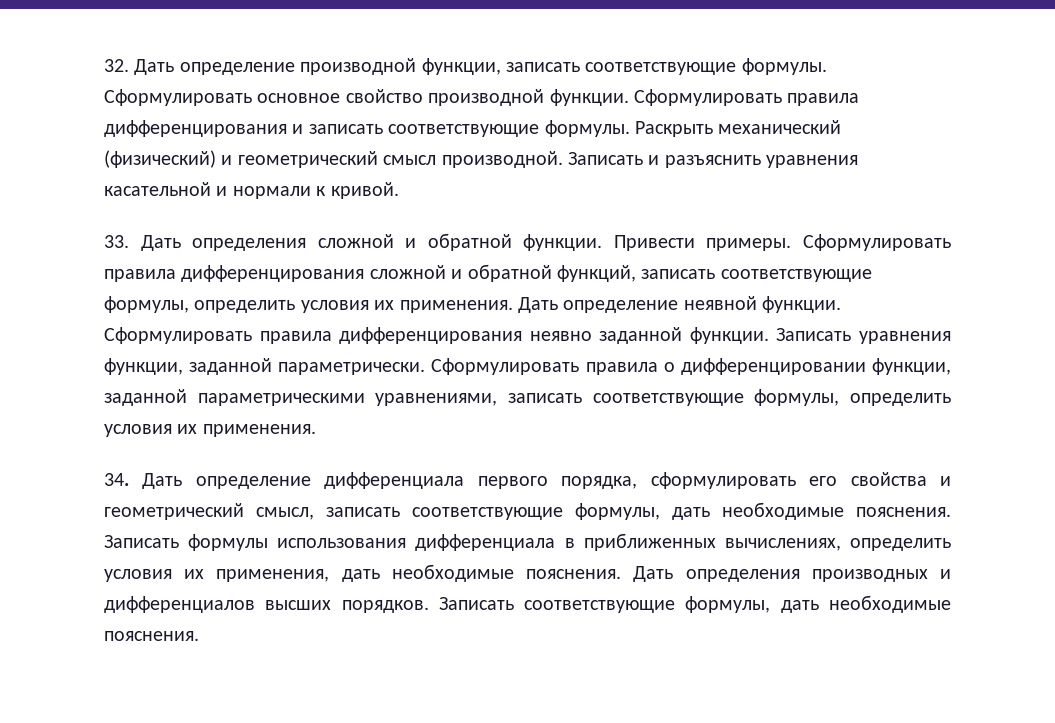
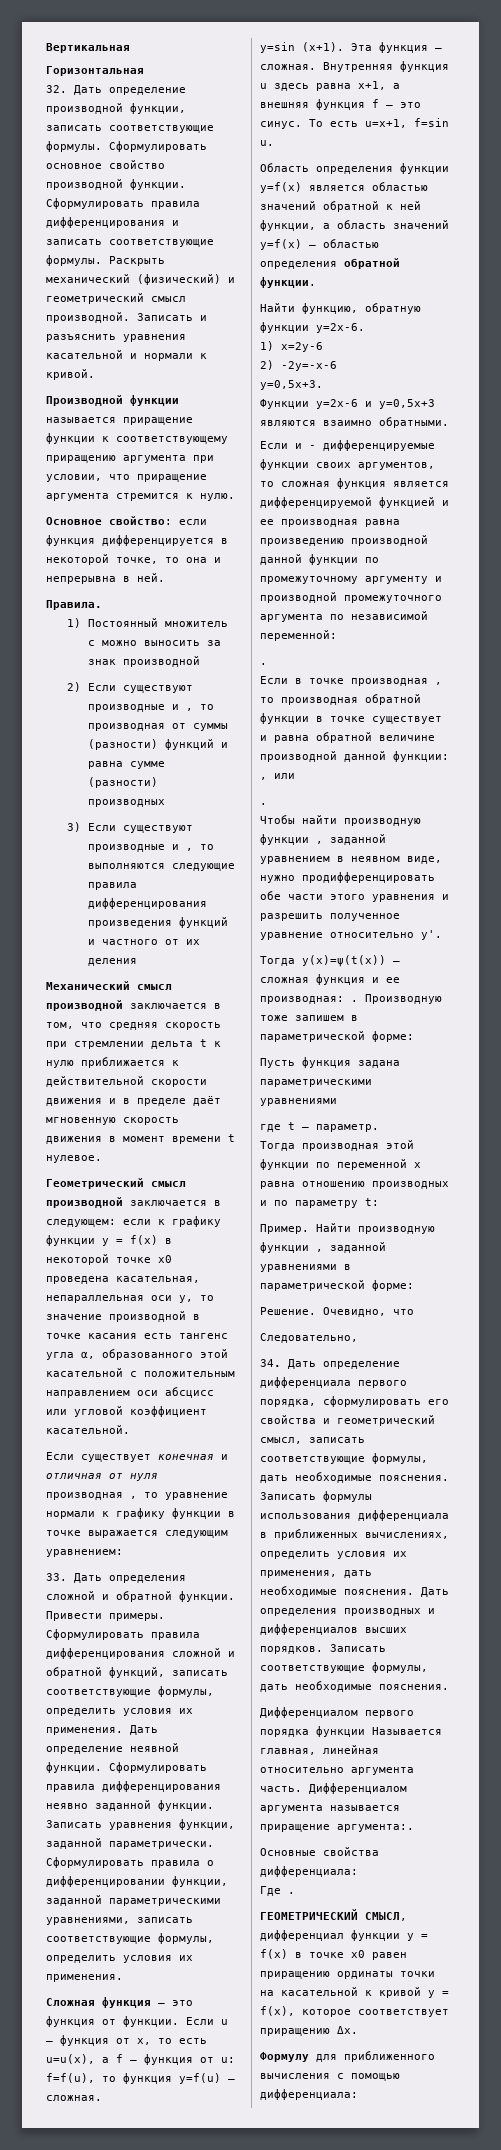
+ Вертикальная
+ Горизонтальная
+ Производной функции называется приращение функции к соответствующему приращению аргумента при условии, что приращение аргумента стремится к нулю.
+ Основное свойство: если функция дифференцируется в некоторой точке, то она и непрерывна в ней.
+ Правила.
+ 1) Постоянный множитель c можно выносить за знак производной
+ 2) Если существуют производные и , то производная от суммы (разности) функций и равна сумме (разности) производных
+ 3) Если существуют производные и , то выполняются следующие правила дифференцирования произведения функций и частного от их деления
+ Механический смысл производной заключается в том, что средняя скорость при стремлении дельта t к нулю приближается к действительной скорости движения и в пределе даёт мгновенную скорость движения в момент времени t нулевое.
+ Геометрический смысл производной заключается в следующем: если к графику функции у = f(x) в некоторой точке х0 проведена касательная, непараллельная оси у, то значение производной в точке касания есть тангенс угла α, образованного этой касательной с положительным направлением оси абсцисс или угловой коэффициент касательной.
+ Если существует конечная и отличная от нуля производная , то уравнение нормали к графику функции в точке выражается следующим уравнением:
+ Сложная функция — это функция от функции. Если u — функция от x, то есть u=u(x), а f — функция от u: f=f(u), то функция y=f(u) — сложная.
+ y=sin (x+1). Эта функция — сложная. Внутренняя функция u здесь равна x+1, а внешняя функция f — это синус. То есть u=x+1, f=sin u.
+ Область определения функции y=f(x) является областью значений обратной к ней функции, а область значений y=f(x) — областью определения обратной функции.
+ Найти функцию, обратную функции y=2x-6.
+ 1) x=2y-6
+ 2) -2y=-x-6
+ y=0,5x+3.
+ Функции y=2x-6 и y=0,5x+3 являются взаимно обратными.
+ Если и - дифференцируемые функции своих аргументов, то сложная функция является дифференцируемой функцией и ее производная равна произведению производной данной функции по промежуточному аргументу и производной промежуточного аргумента по независимой переменной:
+ .
+ Если в точке производная , то производная обратной функции в точке существует и равна обратной величине производной данной функции: , или
+ .
+ Чтобы найти производную функции , заданной уравнением в неявном виде, нужно продифференцировать обе части этого уравнения и разрешить полученное уравнение относительно y'.
+ Тогда y(x)=ψ(t(x)) – сложная функция и ее производная: . Производную тоже запишем в параметрической форме:
+ Пусть функция задана параметрическими уравнениями
+ где t – параметр.
+ Тогда производная этой функции по переменной x равна отношению производных и по параметру t:
+ Пример. Найти производную функции , заданной уравнениями в параметрической форме:
+ Решение. Очевидно, что
+ Следовательно,
+ Дифференциалом первого порядка функции Называется главная, линейная относительно аргумента часть. Дифференциалом аргумента называется приращение аргумента:.
+ Основные свойства дифференциала:
+ Где .
+ ГЕОМЕТРИЧЕСКИЙ СМЫСЛ, дифференциал функции y = f(x) в точке x0 равен приращению ординаты точки на касательной к кривой y = f(x), которое соответствует приращению Δx.
+ Формулу для приближенного вычисления с помощью дифференциала:

